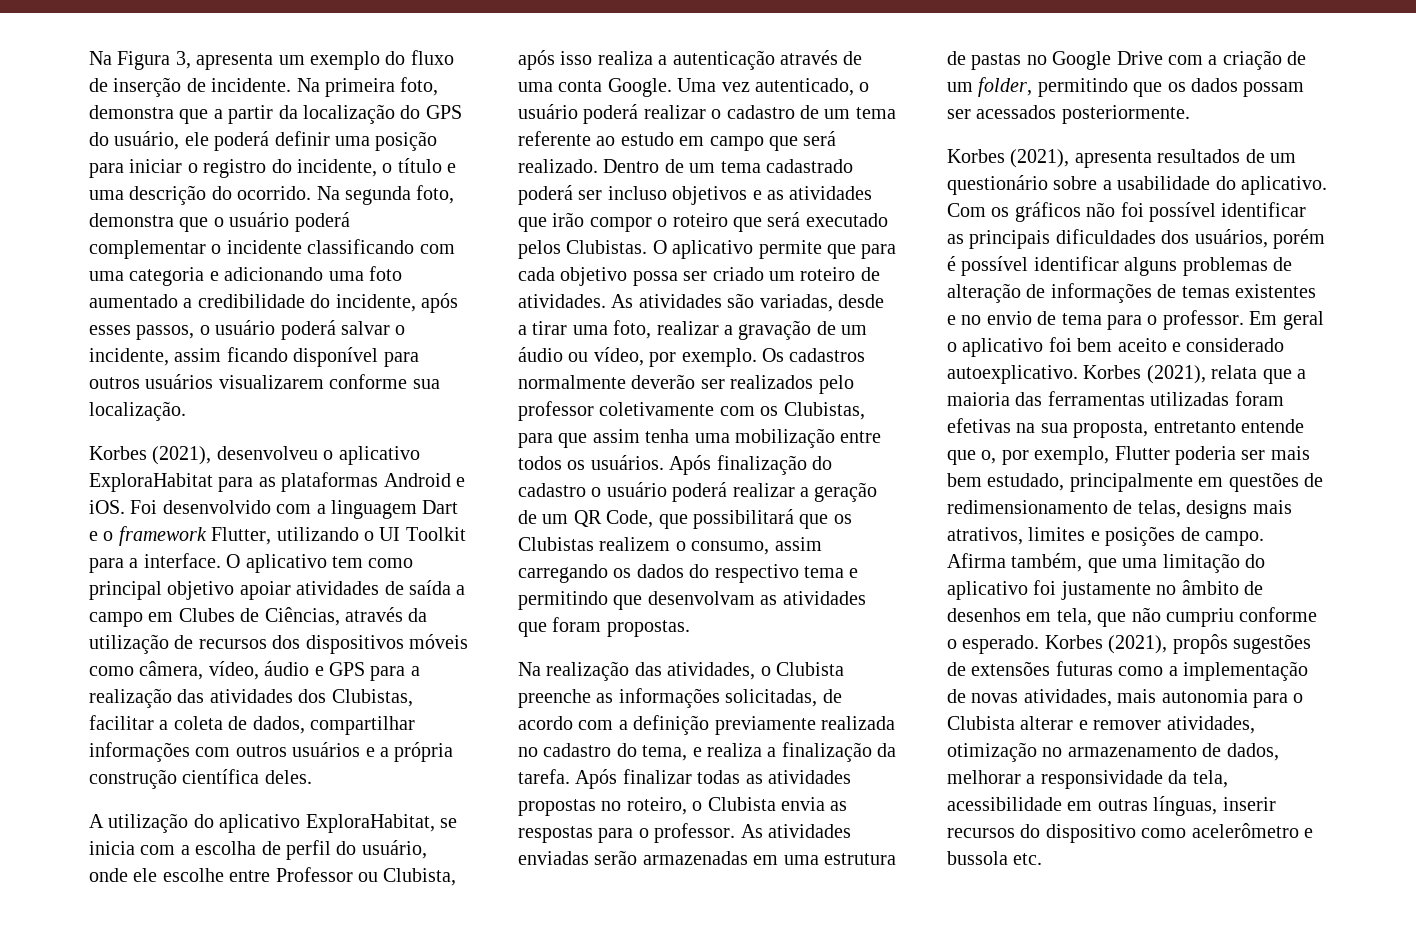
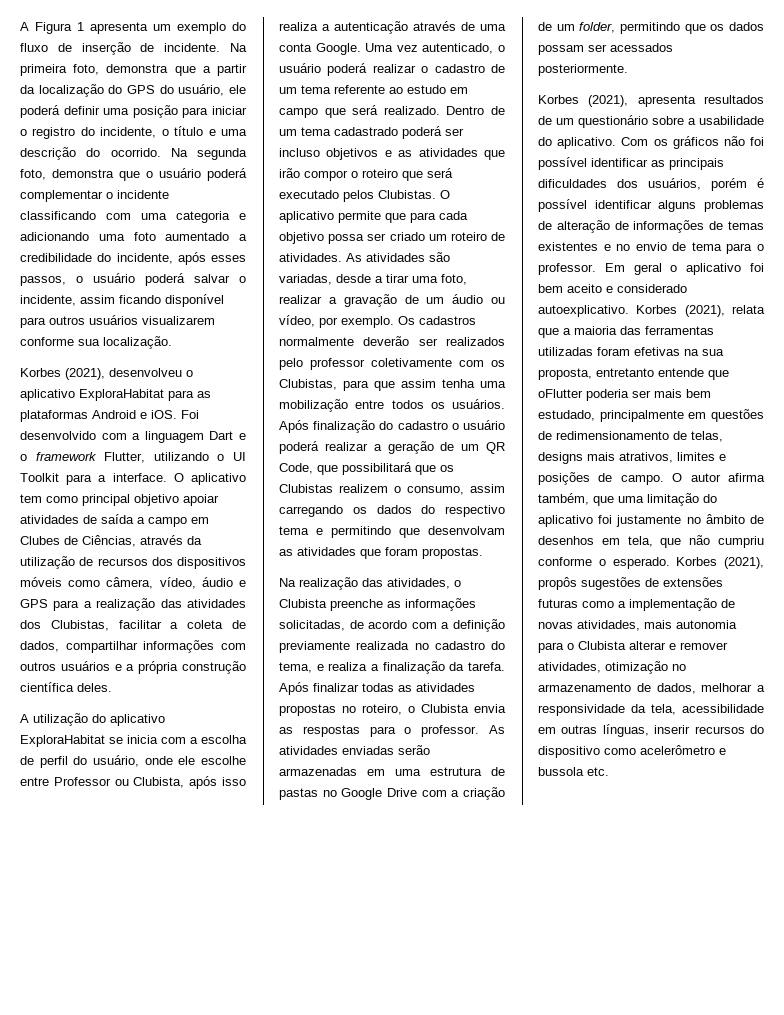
- Na Figura 3, apresenta um exemplo do fluxo de inserção de incidente.
+ A Figura 1 apresenta um exemplo do fluxo de inserção de incidente.
- A utilização do aplicativo ExploraHabitat, se inicia com a escolha de perfil do usuário, onde ele escolhe entre Professor ou Clubista, após isso realiza a autenticação através de uma conta Google.
+ A utilização do aplicativo ExploraHabitat se inicia com a escolha de perfil do usuário, onde ele escolhe entre Professor ou Clubista, após isso realiza a autenticação através de uma conta Google.
- Korbes (2021), relata que a maioria das ferramentas utilizadas foram efetivas na sua proposta, entretanto entende que o, por exemplo, Flutter poderia ser mais bem estudado, principalmente em questões de redimensionamento de telas, designs mais atrativos, limites e posições de campo.
+ Korbes (2021), relata que a maioria das ferramentas utilizadas foram efetivas na sua proposta, entretanto entende que oFlutter poderia ser mais bem estudado, principalmente em questões de redimensionamento de telas, designs mais atrativos, limites e posições de campo.
- Afirma também, que uma limitação do aplicativo foi justamente no âmbito de desenhos em tela, que não cumpriu conforme o esperado.
+ O autor afirma também, que uma limitação do aplicativo foi justamente no âmbito de desenhos em tela, que não cumpriu conforme o esperado.

